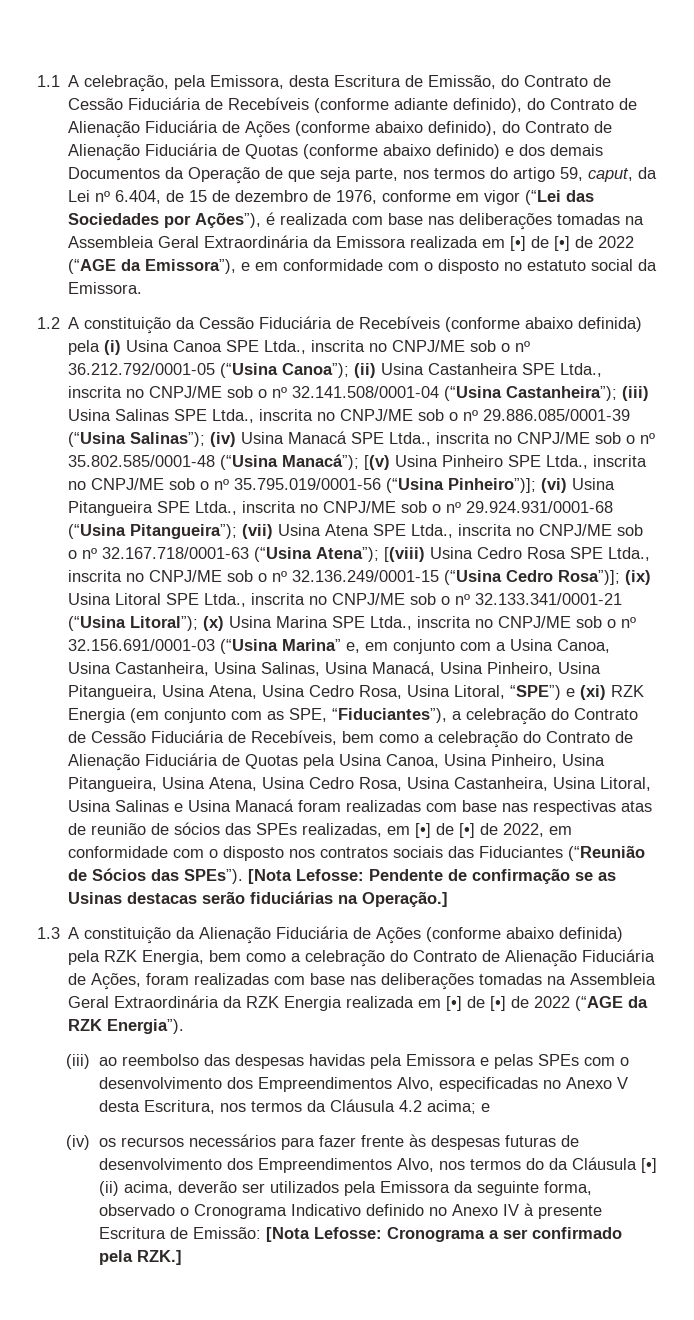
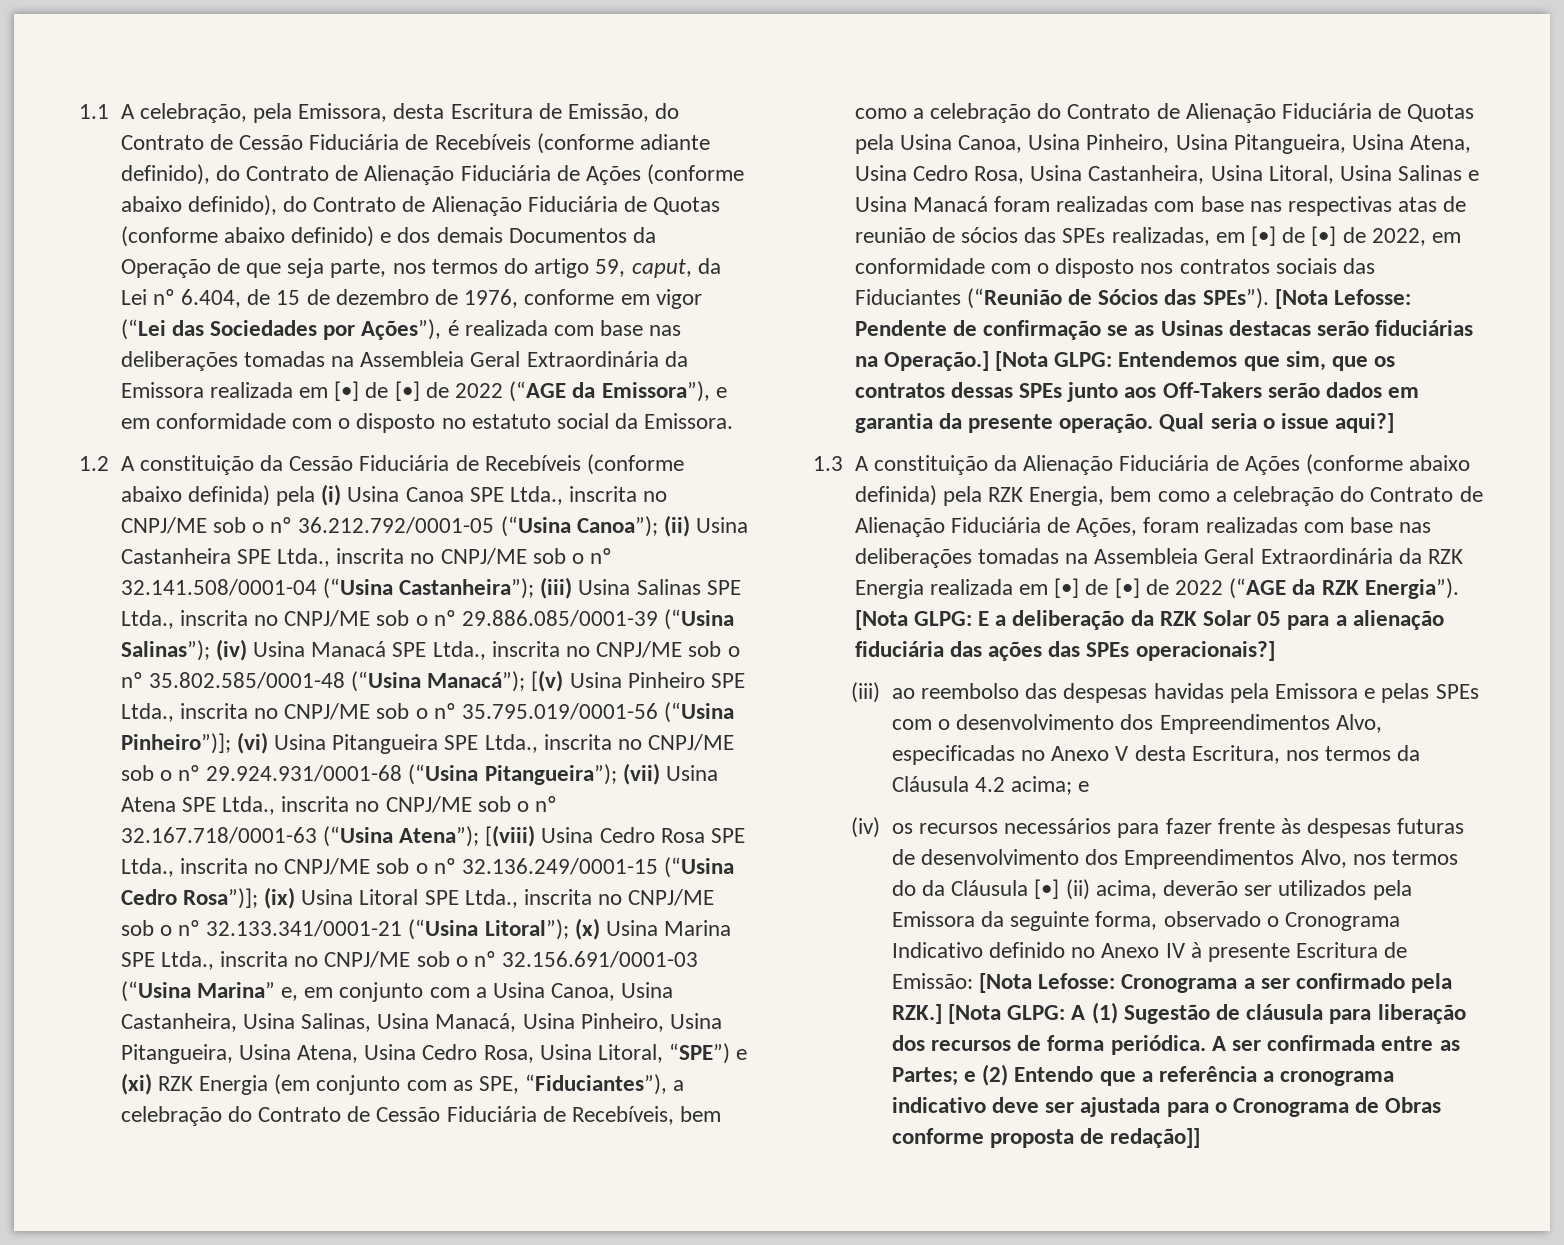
+ [Nota GLPG: Entendemos que sim, que os contratos dessas SPEs junto aos Off-Takers serão dados em garantia da presente operação. Qual seria o issue aqui?]
+ [Nota GLPG: E a deliberação da RZK Solar 05 para a alienação fiduciária das ações das SPEs operacionais?]
- (iv) os recursos necessários para fazer frente às despesas futuras de desenvolvimento dos Empreendimentos Alvo, nos termos do da Cláusula [•] (ii) acima, deverão ser utilizados pela Emissora da seguinte forma, observado o Cronograma Indicativo definido no Anexo IV à presente Escritura de Emissão: [Nota Lefosse: Cronograma a ser confirmado pela RZK.]
+ (iv) os recursos necessários para fazer frente às despesas futuras de desenvolvimento dos Empreendimentos Alvo, nos termos do da Cláusula [•] (ii) acima, deverão ser utilizados pela Emissora da seguinte forma, observado o Cronograma Indicativo definido no Anexo IV à presente Escritura de Emissão: [Nota Lefosse: Cronograma a ser confirmado pela RZK.] [Nota GLPG: A (1) Sugestão de cláusula para liberação dos recursos de forma periódica. A ser confirmada entre as Partes; e (2) Entendo que a referência a cronograma indicativo deve ser ajustada para o Cronograma de Obras conforme proposta de redação]]

